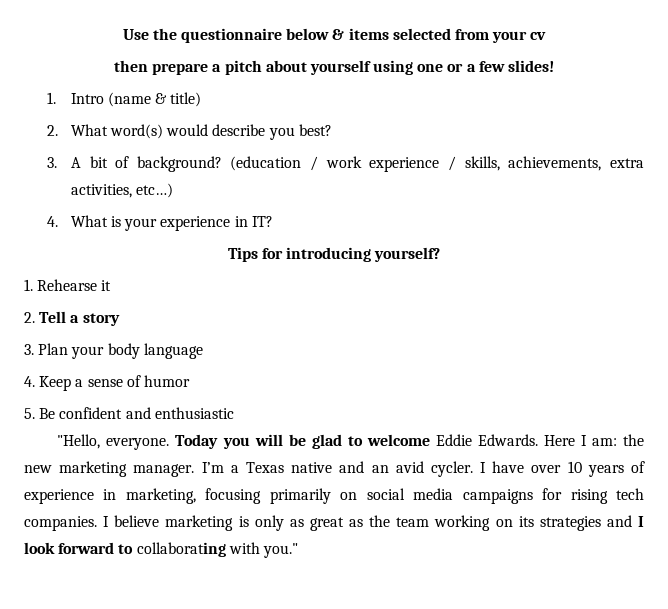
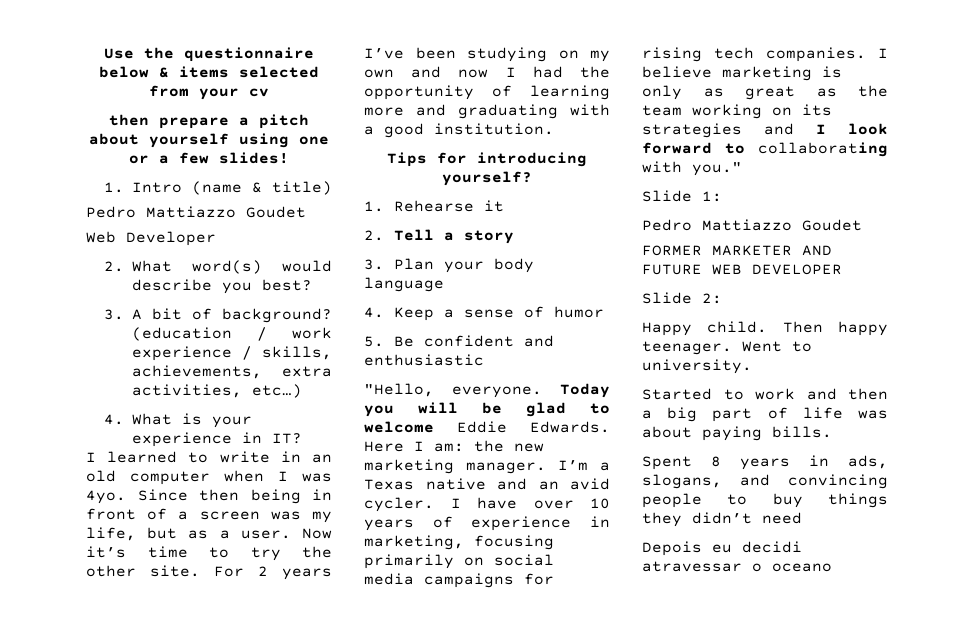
  1. Intro (name & title)
+ Pedro Mattiazzo Goudet
+ Web Developer
+ I learned to write in an old computer when I was 4yo. Since then being in front of a screen was my life, but as a user. Now it’s time to try the other site. For 2 years I’ve been studying on my own and now I had the opportunity of learning more and graduating with a good institution.
+ Slide 1:
+ Pedro Mattiazzo Goudet
+ FORMER MARKETER AND FUTURE WEB DEVELOPER
+ Slide 2:
+ Happy child. Then happy teenager. Went to university.
+ Started to work and then a big part of life was about paying bills.
+ Spent 8 years in ads, slogans, and convincing people to buy things they didn’t need
+ Depois eu decidi atravessar o oceano

